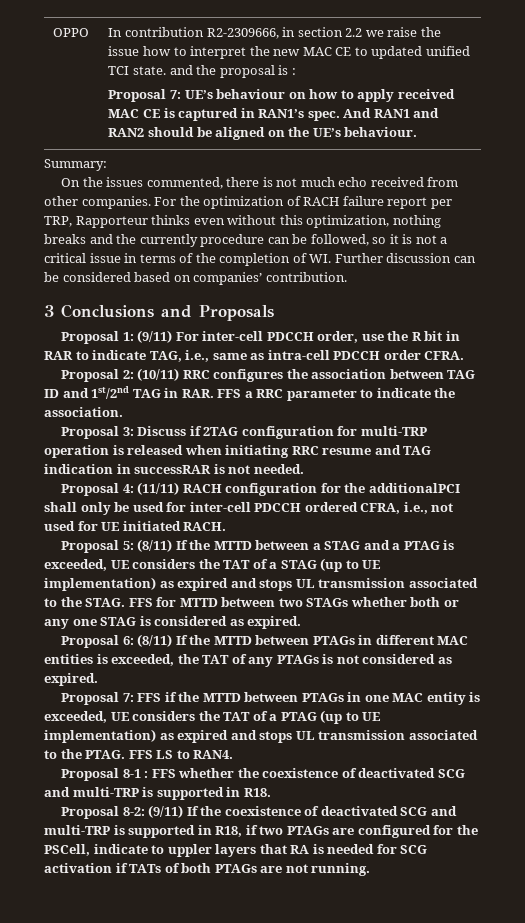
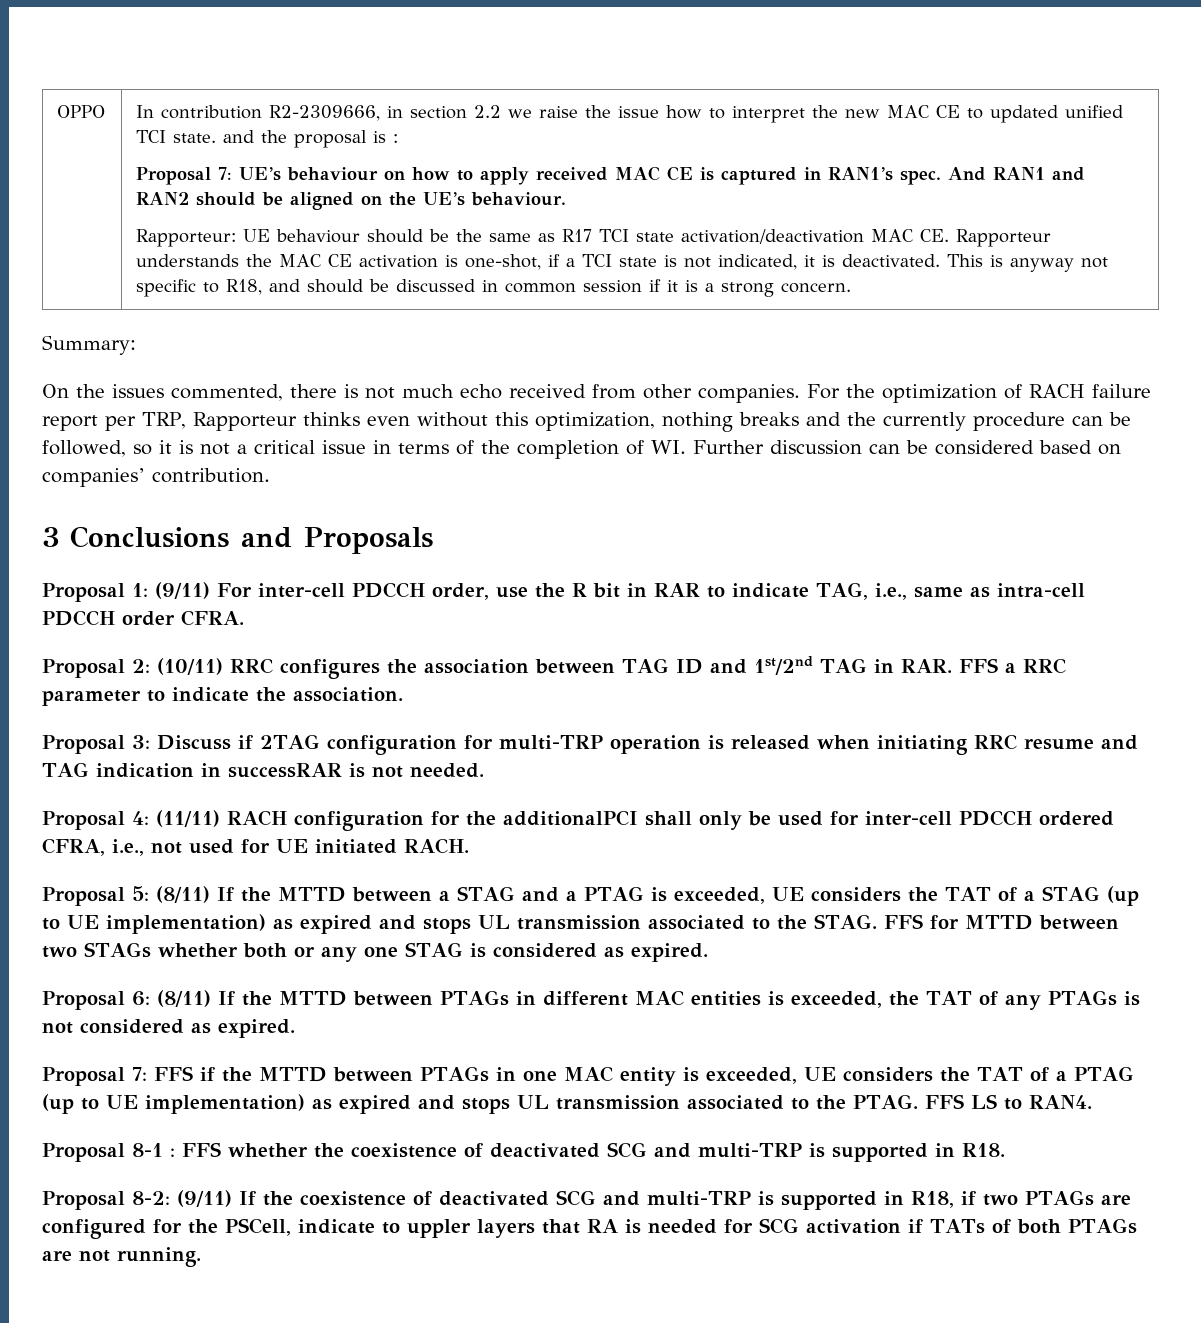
+ Rapporteur: UE behaviour should be the same as R17 TCI state activation/deactivation MAC CE. Rapporteur understands the MAC CE activation is one-shot, if a TCI state is not indicated, it is deactivated. This is anyway not specific to R18, and should be discussed in common session if it is a strong concern.

